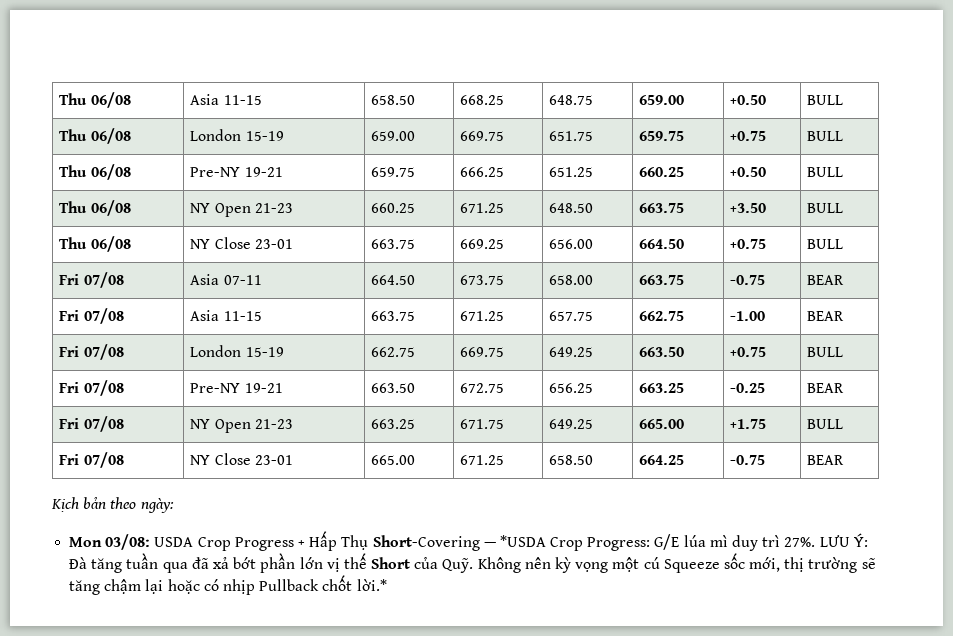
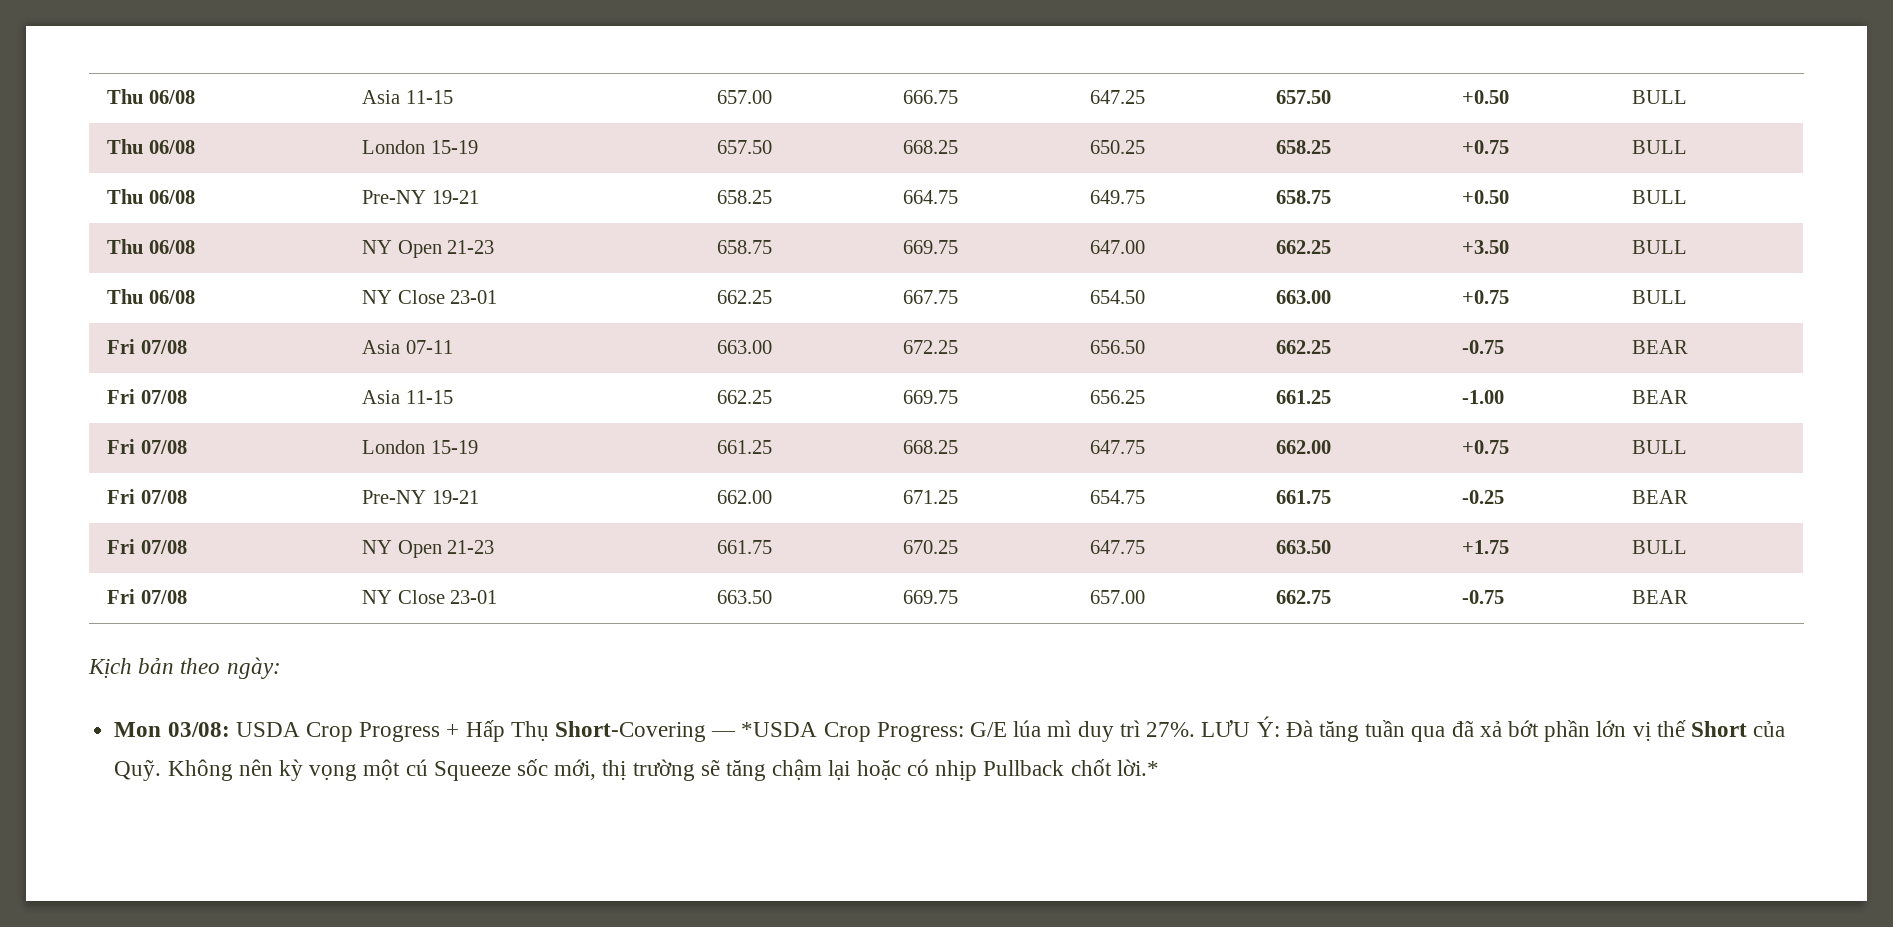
- Thu 06/08 | Asia 11-15 | 658.50 | 668.25 | 648.75 | 659.00 | +0.50 | BULL
+ Thu 06/08 | Asia 11-15 | 657.00 | 666.75 | 647.25 | 657.50 | +0.50 | BULL
- Thu 06/08 | London 15-19 | 659.00 | 669.75 | 651.75 | 659.75 | +0.75 | BULL
+ Thu 06/08 | London 15-19 | 657.50 | 668.25 | 650.25 | 658.25 | +0.75 | BULL
- Thu 06/08 | Pre-NY 19-21 | 659.75 | 666.25 | 651.25 | 660.25 | +0.50 | BULL
+ Thu 06/08 | Pre-NY 19-21 | 658.25 | 664.75 | 649.75 | 658.75 | +0.50 | BULL
- Thu 06/08 | NY Open 21-23 | 660.25 | 671.25 | 648.50 | 663.75 | +3.50 | BULL
+ Thu 06/08 | NY Open 21-23 | 658.75 | 669.75 | 647.00 | 662.25 | +3.50 | BULL
- Thu 06/08 | NY Close 23-01 | 663.75 | 669.25 | 656.00 | 664.50 | +0.75 | BULL
+ Thu 06/08 | NY Close 23-01 | 662.25 | 667.75 | 654.50 | 663.00 | +0.75 | BULL
- Fri 07/08 | Asia 07-11 | 664.50 | 673.75 | 658.00 | 663.75 | -0.75 | BEAR
+ Fri 07/08 | Asia 07-11 | 663.00 | 672.25 | 656.50 | 662.25 | -0.75 | BEAR
- Fri 07/08 | Asia 11-15 | 663.75 | 671.25 | 657.75 | 662.75 | -1.00 | BEAR
+ Fri 07/08 | Asia 11-15 | 662.25 | 669.75 | 656.25 | 661.25 | -1.00 | BEAR
- Fri 07/08 | London 15-19 | 662.75 | 669.75 | 649.25 | 663.50 | +0.75 | BULL
+ Fri 07/08 | London 15-19 | 661.25 | 668.25 | 647.75 | 662.00 | +0.75 | BULL
- Fri 07/08 | Pre-NY 19-21 | 663.50 | 672.75 | 656.25 | 663.25 | -0.25 | BEAR
+ Fri 07/08 | Pre-NY 19-21 | 662.00 | 671.25 | 654.75 | 661.75 | -0.25 | BEAR
- Fri 07/08 | NY Open 21-23 | 663.25 | 671.75 | 649.25 | 665.00 | +1.75 | BULL
+ Fri 07/08 | NY Open 21-23 | 661.75 | 670.25 | 647.75 | 663.50 | +1.75 | BULL
- Fri 07/08 | NY Close 23-01 | 665.00 | 671.25 | 658.50 | 664.25 | -0.75 | BEAR
+ Fri 07/08 | NY Close 23-01 | 663.50 | 669.75 | 657.00 | 662.75 | -0.75 | BEAR

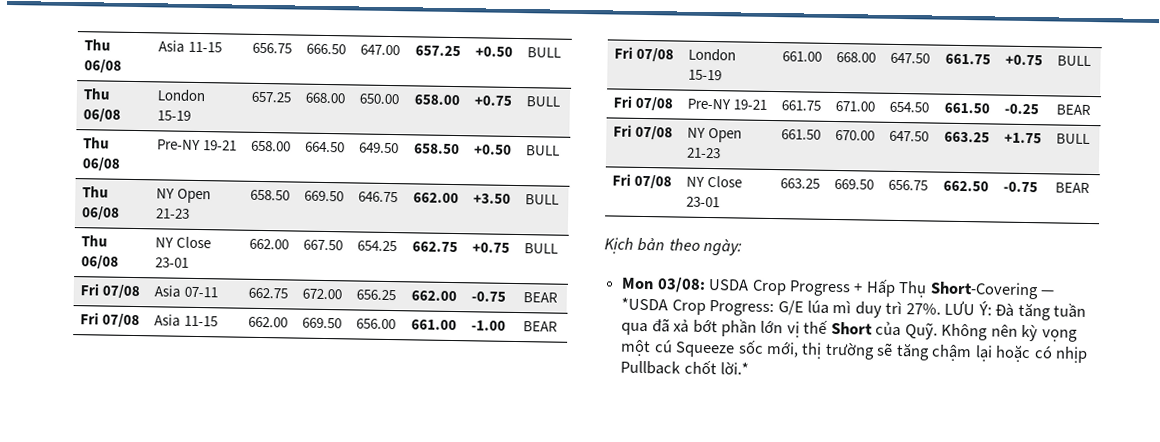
- Thu 06/08 | Asia 11-15 | 657.00 | 666.75 | 647.25 | 657.50 | +0.50 | BULL
+ Thu 06/08 | Asia 11-15 | 656.75 | 666.50 | 647.00 | 657.25 | +0.50 | BULL
- Thu 06/08 | London 15-19 | 657.50 | 668.25 | 650.25 | 658.25 | +0.75 | BULL
+ Thu 06/08 | London 15-19 | 657.25 | 668.00 | 650.00 | 658.00 | +0.75 | BULL
- Thu 06/08 | Pre-NY 19-21 | 658.25 | 664.75 | 649.75 | 658.75 | +0.50 | BULL
+ Thu 06/08 | Pre-NY 19-21 | 658.00 | 664.50 | 649.50 | 658.50 | +0.50 | BULL
- Thu 06/08 | NY Open 21-23 | 658.75 | 669.75 | 647.00 | 662.25 | +3.50 | BULL
+ Thu 06/08 | NY Open 21-23 | 658.50 | 669.50 | 646.75 | 662.00 | +3.50 | BULL
- Thu 06/08 | NY Close 23-01 | 662.25 | 667.75 | 654.50 | 663.00 | +0.75 | BULL
+ Thu 06/08 | NY Close 23-01 | 662.00 | 667.50 | 654.25 | 662.75 | +0.75 | BULL
- Fri 07/08 | Asia 07-11 | 663.00 | 672.25 | 656.50 | 662.25 | -0.75 | BEAR
+ Fri 07/08 | Asia 07-11 | 662.75 | 672.00 | 656.25 | 662.00 | -0.75 | BEAR
- Fri 07/08 | Asia 11-15 | 662.25 | 669.75 | 656.25 | 661.25 | -1.00 | BEAR
+ Fri 07/08 | Asia 11-15 | 662.00 | 669.50 | 656.00 | 661.00 | -1.00 | BEAR
- Fri 07/08 | London 15-19 | 661.25 | 668.25 | 647.75 | 662.00 | +0.75 | BULL
+ Fri 07/08 | London 15-19 | 661.00 | 668.00 | 647.50 | 661.75 | +0.75 | BULL
- Fri 07/08 | Pre-NY 19-21 | 662.00 | 671.25 | 654.75 | 661.75 | -0.25 | BEAR
+ Fri 07/08 | Pre-NY 19-21 | 661.75 | 671.00 | 654.50 | 661.50 | -0.25 | BEAR
- Fri 07/08 | NY Open 21-23 | 661.75 | 670.25 | 647.75 | 663.50 | +1.75 | BULL
+ Fri 07/08 | NY Open 21-23 | 661.50 | 670.00 | 647.50 | 663.25 | +1.75 | BULL
- Fri 07/08 | NY Close 23-01 | 663.50 | 669.75 | 657.00 | 662.75 | -0.75 | BEAR
+ Fri 07/08 | NY Close 23-01 | 663.25 | 669.50 | 656.75 | 662.50 | -0.75 | BEAR

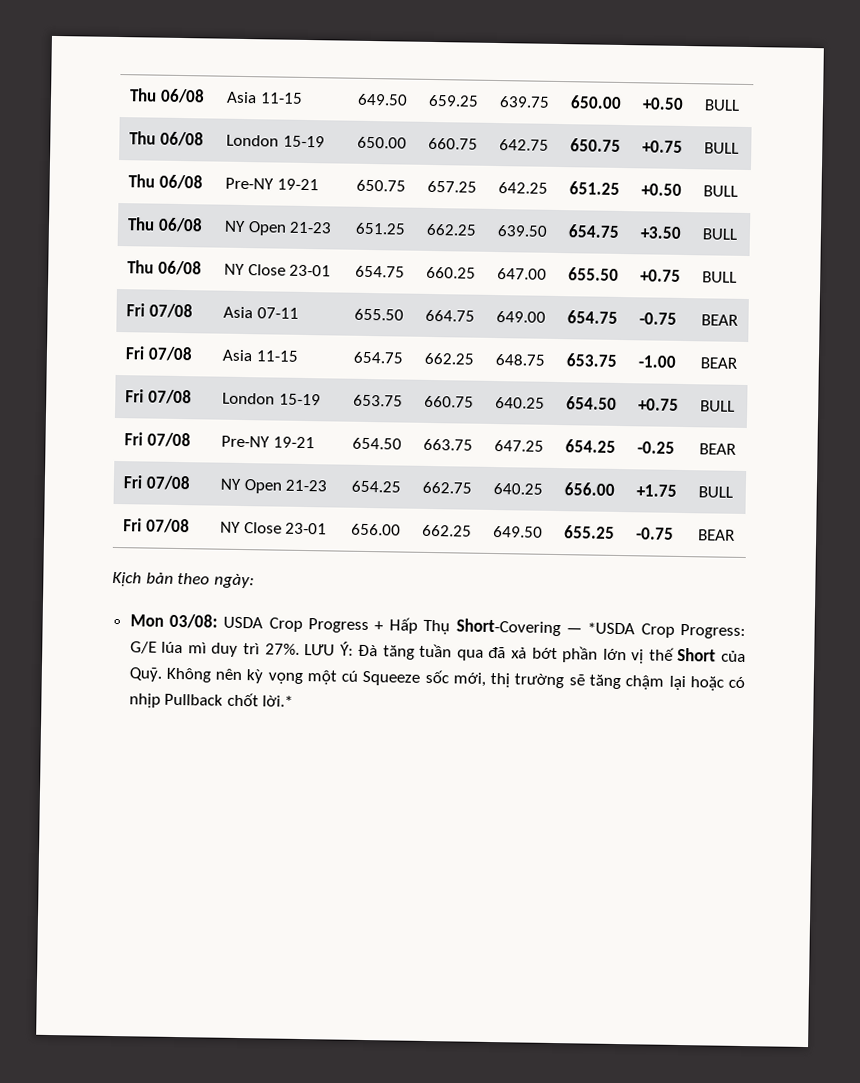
- Thu 06/08 | Asia 11-15 | 656.75 | 666.50 | 647.00 | 657.25 | +0.50 | BULL
+ Thu 06/08 | Asia 11-15 | 649.50 | 659.25 | 639.75 | 650.00 | +0.50 | BULL
- Thu 06/08 | London 15-19 | 657.25 | 668.00 | 650.00 | 658.00 | +0.75 | BULL
+ Thu 06/08 | London 15-19 | 650.00 | 660.75 | 642.75 | 650.75 | +0.75 | BULL
- Thu 06/08 | Pre-NY 19-21 | 658.00 | 664.50 | 649.50 | 658.50 | +0.50 | BULL
+ Thu 06/08 | Pre-NY 19-21 | 650.75 | 657.25 | 642.25 | 651.25 | +0.50 | BULL
- Thu 06/08 | NY Open 21-23 | 658.50 | 669.50 | 646.75 | 662.00 | +3.50 | BULL
+ Thu 06/08 | NY Open 21-23 | 651.25 | 662.25 | 639.50 | 654.75 | +3.50 | BULL
- Thu 06/08 | NY Close 23-01 | 662.00 | 667.50 | 654.25 | 662.75 | +0.75 | BULL
+ Thu 06/08 | NY Close 23-01 | 654.75 | 660.25 | 647.00 | 655.50 | +0.75 | BULL
- Fri 07/08 | Asia 07-11 | 662.75 | 672.00 | 656.25 | 662.00 | -0.75 | BEAR
+ Fri 07/08 | Asia 07-11 | 655.50 | 664.75 | 649.00 | 654.75 | -0.75 | BEAR
- Fri 07/08 | Asia 11-15 | 662.00 | 669.50 | 656.00 | 661.00 | -1.00 | BEAR
+ Fri 07/08 | Asia 11-15 | 654.75 | 662.25 | 648.75 | 653.75 | -1.00 | BEAR
- Fri 07/08 | London 15-19 | 661.00 | 668.00 | 647.50 | 661.75 | +0.75 | BULL
+ Fri 07/08 | London 15-19 | 653.75 | 660.75 | 640.25 | 654.50 | +0.75 | BULL
- Fri 07/08 | Pre-NY 19-21 | 661.75 | 671.00 | 654.50 | 661.50 | -0.25 | BEAR
+ Fri 07/08 | Pre-NY 19-21 | 654.50 | 663.75 | 647.25 | 654.25 | -0.25 | BEAR
- Fri 07/08 | NY Open 21-23 | 661.50 | 670.00 | 647.50 | 663.25 | +1.75 | BULL
+ Fri 07/08 | NY Open 21-23 | 654.25 | 662.75 | 640.25 | 656.00 | +1.75 | BULL
- Fri 07/08 | NY Close 23-01 | 663.25 | 669.50 | 656.75 | 662.50 | -0.75 | BEAR
+ Fri 07/08 | NY Close 23-01 | 656.00 | 662.25 | 649.50 | 655.25 | -0.75 | BEAR

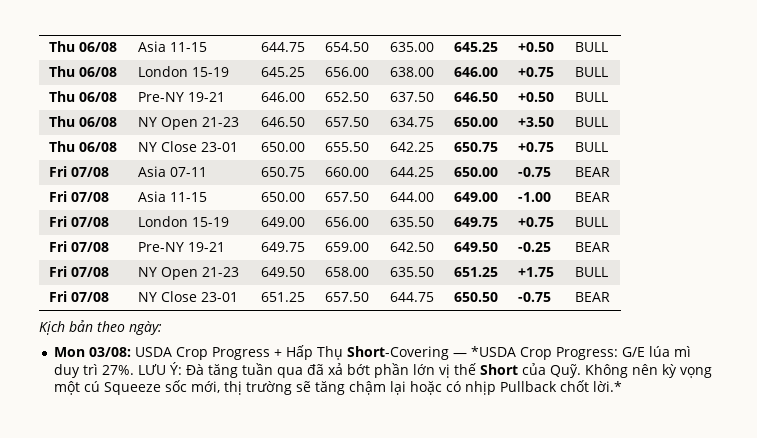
- Thu 06/08 | Asia 11-15 | 649.50 | 659.25 | 639.75 | 650.00 | +0.50 | BULL
+ Thu 06/08 | Asia 11-15 | 644.75 | 654.50 | 635.00 | 645.25 | +0.50 | BULL
- Thu 06/08 | London 15-19 | 650.00 | 660.75 | 642.75 | 650.75 | +0.75 | BULL
+ Thu 06/08 | London 15-19 | 645.25 | 656.00 | 638.00 | 646.00 | +0.75 | BULL
- Thu 06/08 | Pre-NY 19-21 | 650.75 | 657.25 | 642.25 | 651.25 | +0.50 | BULL
+ Thu 06/08 | Pre-NY 19-21 | 646.00 | 652.50 | 637.50 | 646.50 | +0.50 | BULL
- Thu 06/08 | NY Open 21-23 | 651.25 | 662.25 | 639.50 | 654.75 | +3.50 | BULL
+ Thu 06/08 | NY Open 21-23 | 646.50 | 657.50 | 634.75 | 650.00 | +3.50 | BULL
- Thu 06/08 | NY Close 23-01 | 654.75 | 660.25 | 647.00 | 655.50 | +0.75 | BULL
+ Thu 06/08 | NY Close 23-01 | 650.00 | 655.50 | 642.25 | 650.75 | +0.75 | BULL
- Fri 07/08 | Asia 07-11 | 655.50 | 664.75 | 649.00 | 654.75 | -0.75 | BEAR
+ Fri 07/08 | Asia 07-11 | 650.75 | 660.00 | 644.25 | 650.00 | -0.75 | BEAR
- Fri 07/08 | Asia 11-15 | 654.75 | 662.25 | 648.75 | 653.75 | -1.00 | BEAR
+ Fri 07/08 | Asia 11-15 | 650.00 | 657.50 | 644.00 | 649.00 | -1.00 | BEAR
- Fri 07/08 | London 15-19 | 653.75 | 660.75 | 640.25 | 654.50 | +0.75 | BULL
+ Fri 07/08 | London 15-19 | 649.00 | 656.00 | 635.50 | 649.75 | +0.75 | BULL
- Fri 07/08 | Pre-NY 19-21 | 654.50 | 663.75 | 647.25 | 654.25 | -0.25 | BEAR
+ Fri 07/08 | Pre-NY 19-21 | 649.75 | 659.00 | 642.50 | 649.50 | -0.25 | BEAR
- Fri 07/08 | NY Open 21-23 | 654.25 | 662.75 | 640.25 | 656.00 | +1.75 | BULL
+ Fri 07/08 | NY Open 21-23 | 649.50 | 658.00 | 635.50 | 651.25 | +1.75 | BULL
- Fri 07/08 | NY Close 23-01 | 656.00 | 662.25 | 649.50 | 655.25 | -0.75 | BEAR
+ Fri 07/08 | NY Close 23-01 | 651.25 | 657.50 | 644.75 | 650.50 | -0.75 | BEAR

